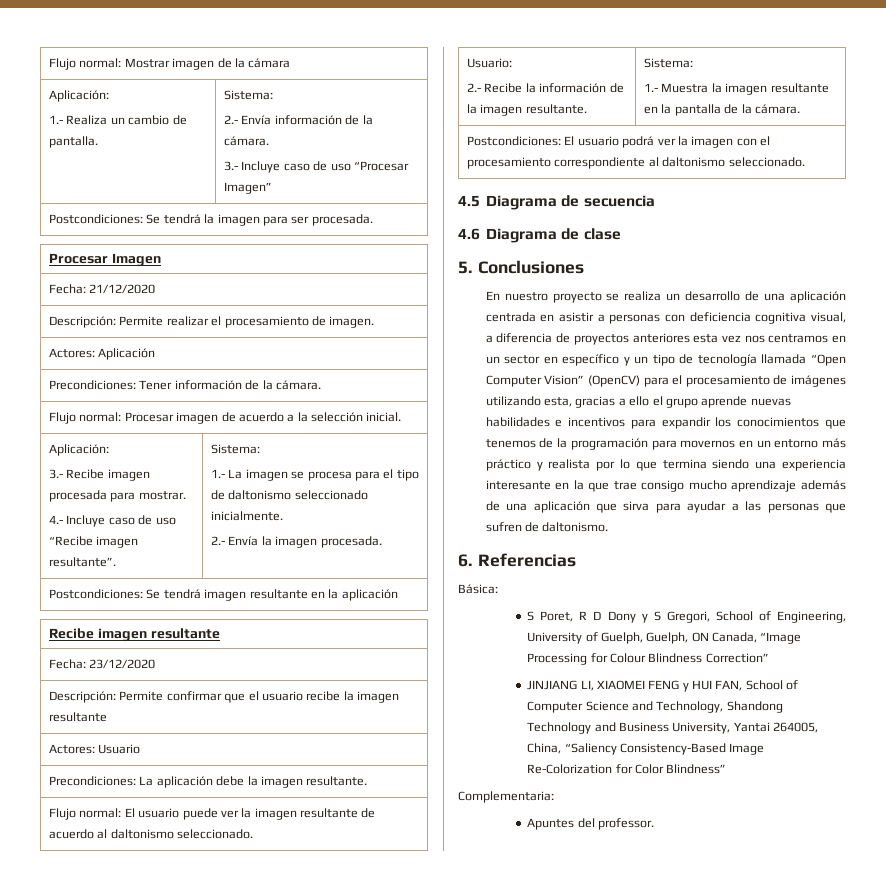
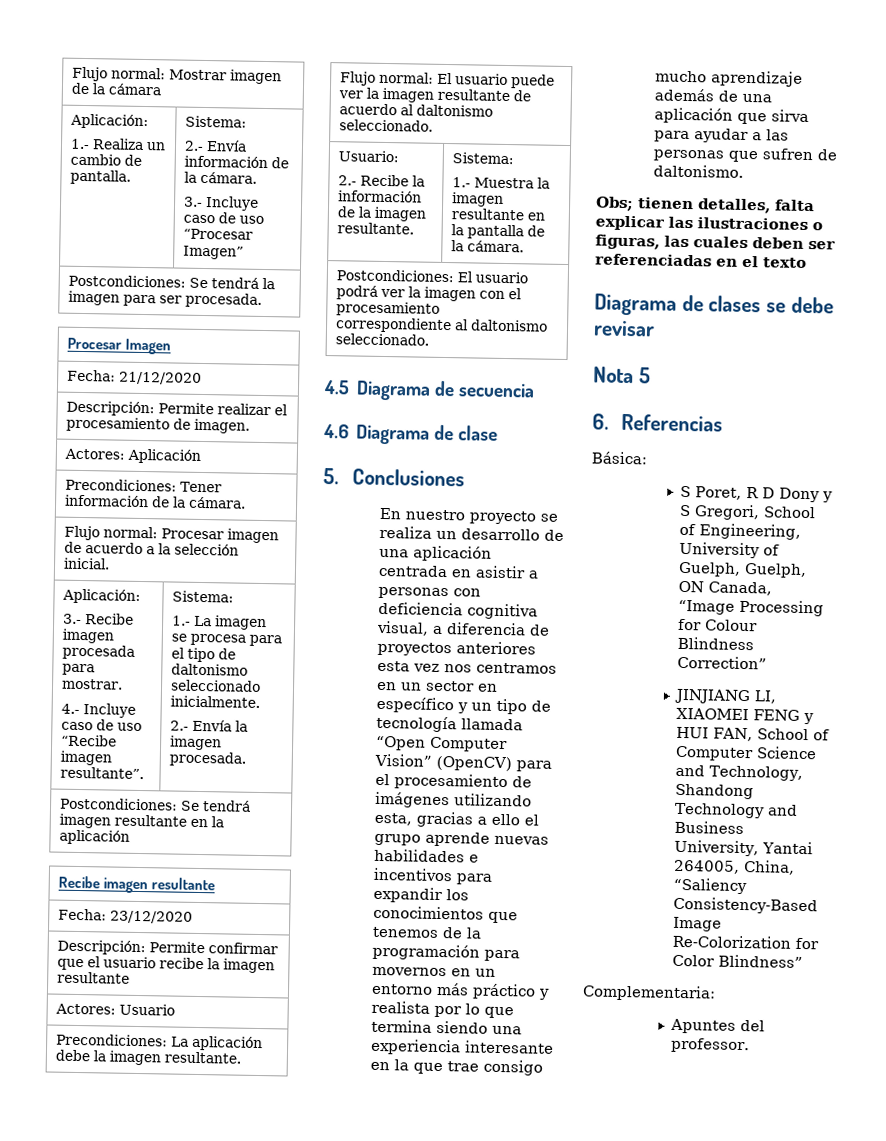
+ Obs; tienen detalles, falta explicar las ilustraciones o figuras, las cuales deben ser referenciadas en el texto
+ Diagrama de clases se debe revisar
+ Nota 5

